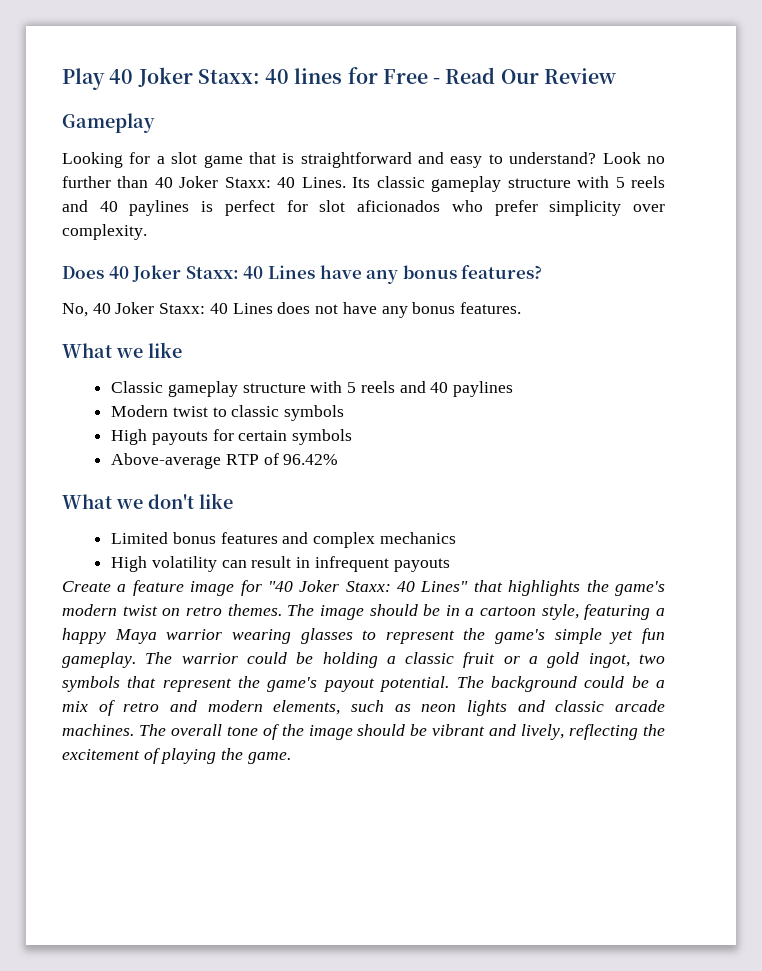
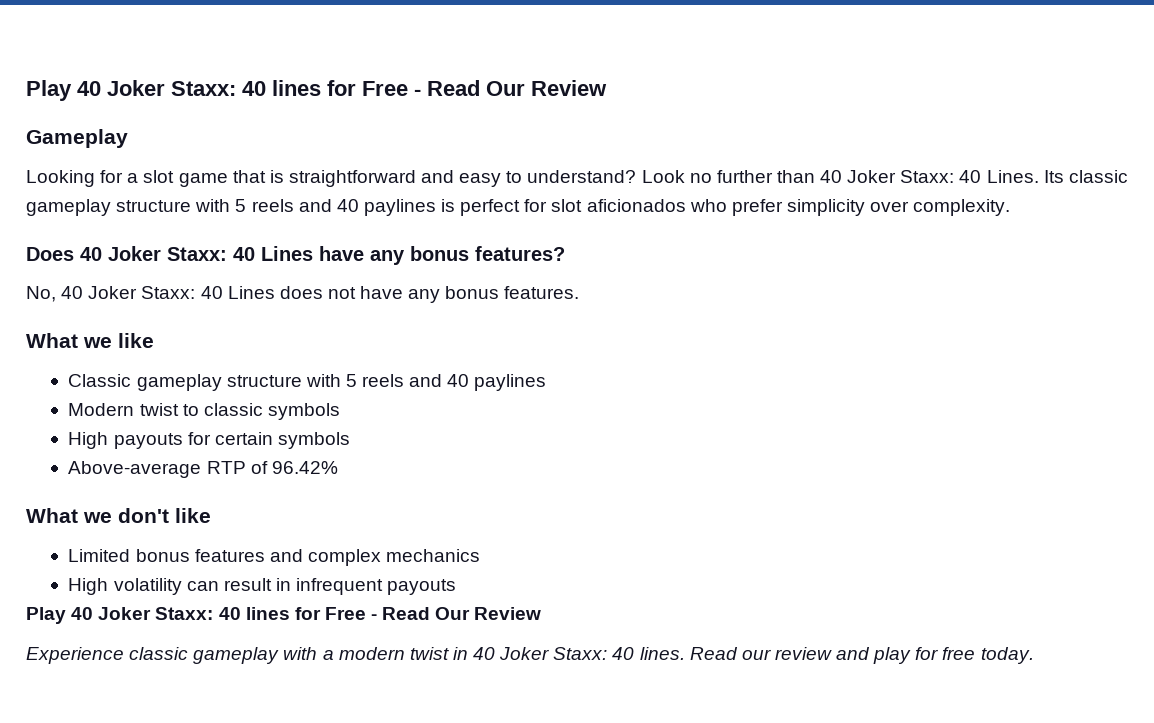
  High volatility can result in infrequent payouts
- Create a feature image for "40 Joker Staxx: 40 Lines" that highlights the game's modern twist on retro themes. The image should be in a cartoon style, featuring a happy Maya warrior wearing glasses to represent the game's simple yet fun gameplay. The warrior could be holding a classic fruit or a gold ingot, two symbols that represent the game's payout potential. The background could be a mix of retro and modern elements, such as neon lights and classic arcade machines. The overall tone of the image should be vibrant and lively, reflecting the excitement of playing the game.
+ Play 40 Joker Staxx: 40 lines for Free - Read Our Review
+ Experience classic gameplay with a modern twist in 40 Joker Staxx: 40 lines. Read our review and play for free today.

